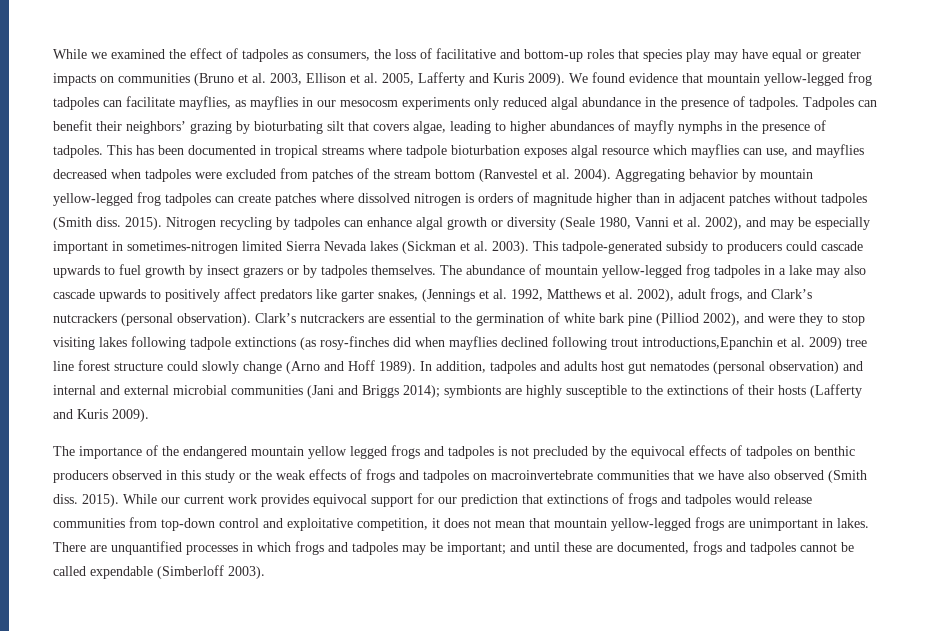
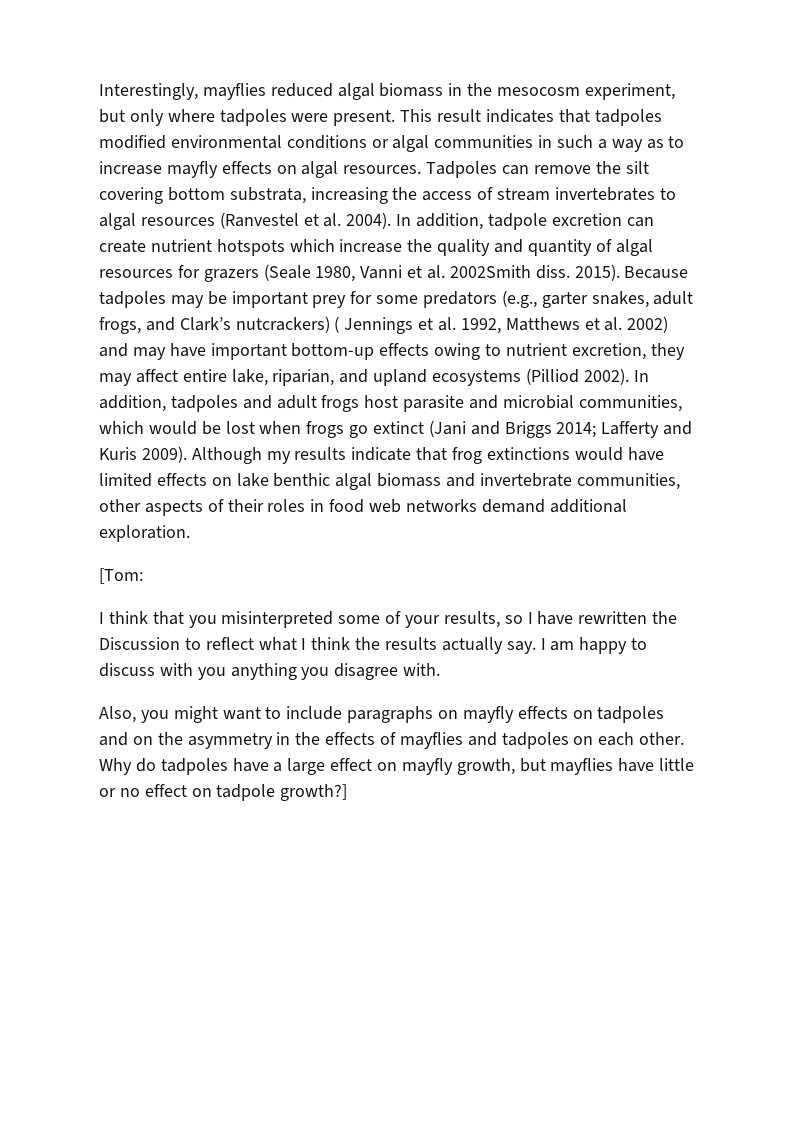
- While we examined the effect of tadpoles as consumers, the loss of facilitative and bottom-up roles that species play may have equal or greater impacts on communities (Bruno et al. 2003, Ellison et al. 2005, Lafferty and Kuris 2009). We found evidence that mountain yellow-legged frog tadpoles can facilitate mayflies, as mayflies in our mesocosm experiments only reduced algal abundance in the presence of tadpoles. Tadpoles can benefit their neighbors’ grazing by bioturbating silt that covers algae, leading to higher abundances of mayfly nymphs in the presence of tadpoles. This has been documented in tropical streams where tadpole bioturbation exposes algal resource which mayflies can use, and mayflies decreased when tadpoles were excluded from patches of the stream bottom (Ranvestel et al. 2004). Aggregating behavior by mountain yellow-legged frog tadpoles can create patches where dissolved nitrogen is orders of magnitude higher than in adjacent patches without tadpoles (Smith diss. 2015). Nitrogen recycling by tadpoles can enhance algal growth or diversity (Seale 1980, Vanni et al. 2002), and may be especially important in sometimes-nitrogen limited Sierra Nevada lakes (Sickman et al. 2003). This tadpole-generated subsidy to producers could cascade upwards to fuel growth by insect grazers or by tadpoles themselves. The abundance of mountain yellow-legged frog tadpoles in a lake may also cascade upwards to positively affect predators like garter snakes, (Jennings et al. 1992, Matthews et al. 2002), adult frogs, and Clark’s nutcrackers (personal observation). Clark’s nutcrackers are essential to the germination of white bark pine (Pilliod 2002), and were they to stop visiting lakes following tadpole extinctions (as rosy-finches did when mayflies declined following trout introductions,Epanchin et al. 2009) tree line forest structure could slowly change (Arno and Hoff 1989). In addition, tadpoles and adults host gut nematodes (personal observation) and internal and external microbial communities (Jani and Briggs 2014); symbionts are highly susceptible to the extinctions of their hosts (Lafferty and Kuris 2009).
- The importance of the endangered mountain yellow legged frogs and tadpoles is not precluded by the equivocal effects of tadpoles on benthic producers observed in this study or the weak effects of frogs and tadpoles on macroinvertebrate communities that we have also observed (Smith diss. 2015). While our current work provides equivocal support for our prediction that extinctions of frogs and tadpoles would release communities from top-down control and exploitative competition, it does not mean that mountain yellow-legged frogs are unimportant in lakes. There are unquantified processes in which frogs and tadpoles may be important; and until these are documented, frogs and tadpoles cannot be called expendable (Simberloff 2003).
+ Interestingly, mayflies reduced algal biomass in the mesocosm experiment, but only where tadpoles were present. This result indicates that tadpoles modified environmental conditions or algal communities in such a way as to increase mayfly effects on algal resources. Tadpoles can remove the silt covering bottom substrata, increasing the access of stream invertebrates to algal resources (Ranvestel et al. 2004). In addition, tadpole excretion can create nutrient hotspots which increase the quality and quantity of algal resources for grazers (Seale 1980, Vanni et al. 2002Smith diss. 2015). Because tadpoles may be important prey for some predators (e.g., garter snakes, adult frogs, and Clark’s nutcrackers) ( Jennings et al. 1992, Matthews et al. 2002) and may have important bottom-up effects owing to nutrient excretion, they may affect entire lake, riparian, and upland ecosystems (Pilliod 2002). In addition, tadpoles and adult frogs host parasite and microbial communities, which would be lost when frogs go extinct (Jani and Briggs 2014; Lafferty and Kuris 2009). Although my results indicate that frog extinctions would have limited effects on lake benthic algal biomass and invertebrate communities, other aspects of their roles in food web networks demand additional exploration.
+ [Tom:
+ I think that you misinterpreted some of your results, so I have rewritten the Discussion to reflect what I think the results actually say. I am happy to discuss with you anything you disagree with.
+ Also, you might want to include paragraphs on mayfly effects on tadpoles and on the asymmetry in the effects of mayflies and tadpoles on each other. Why do tadpoles have a large effect on mayfly growth, but mayflies have little or no effect on tadpole growth?]

